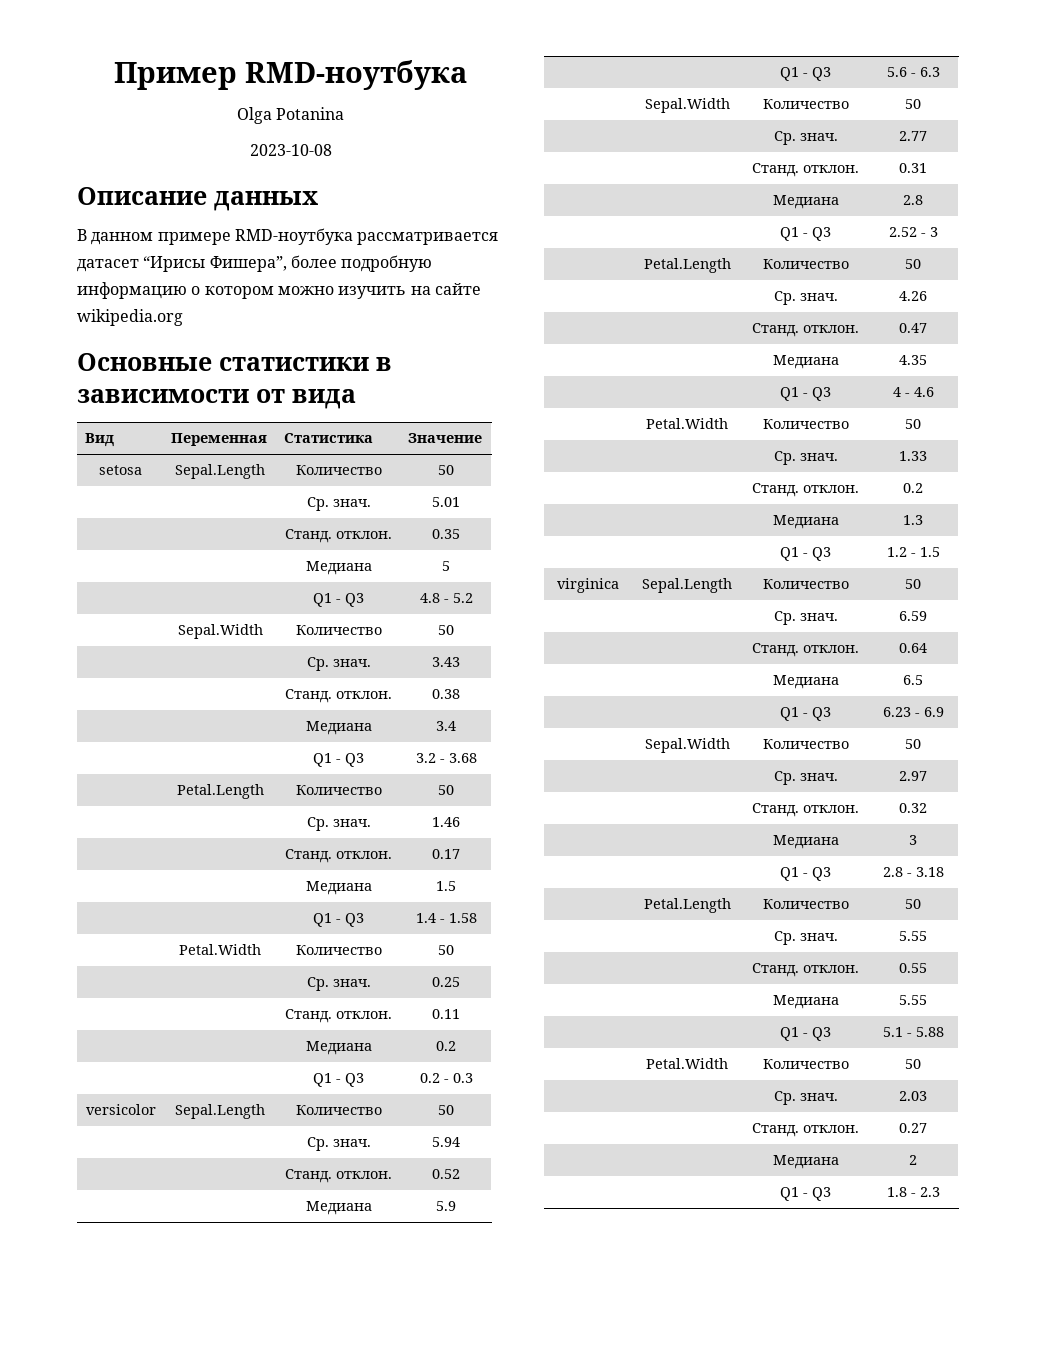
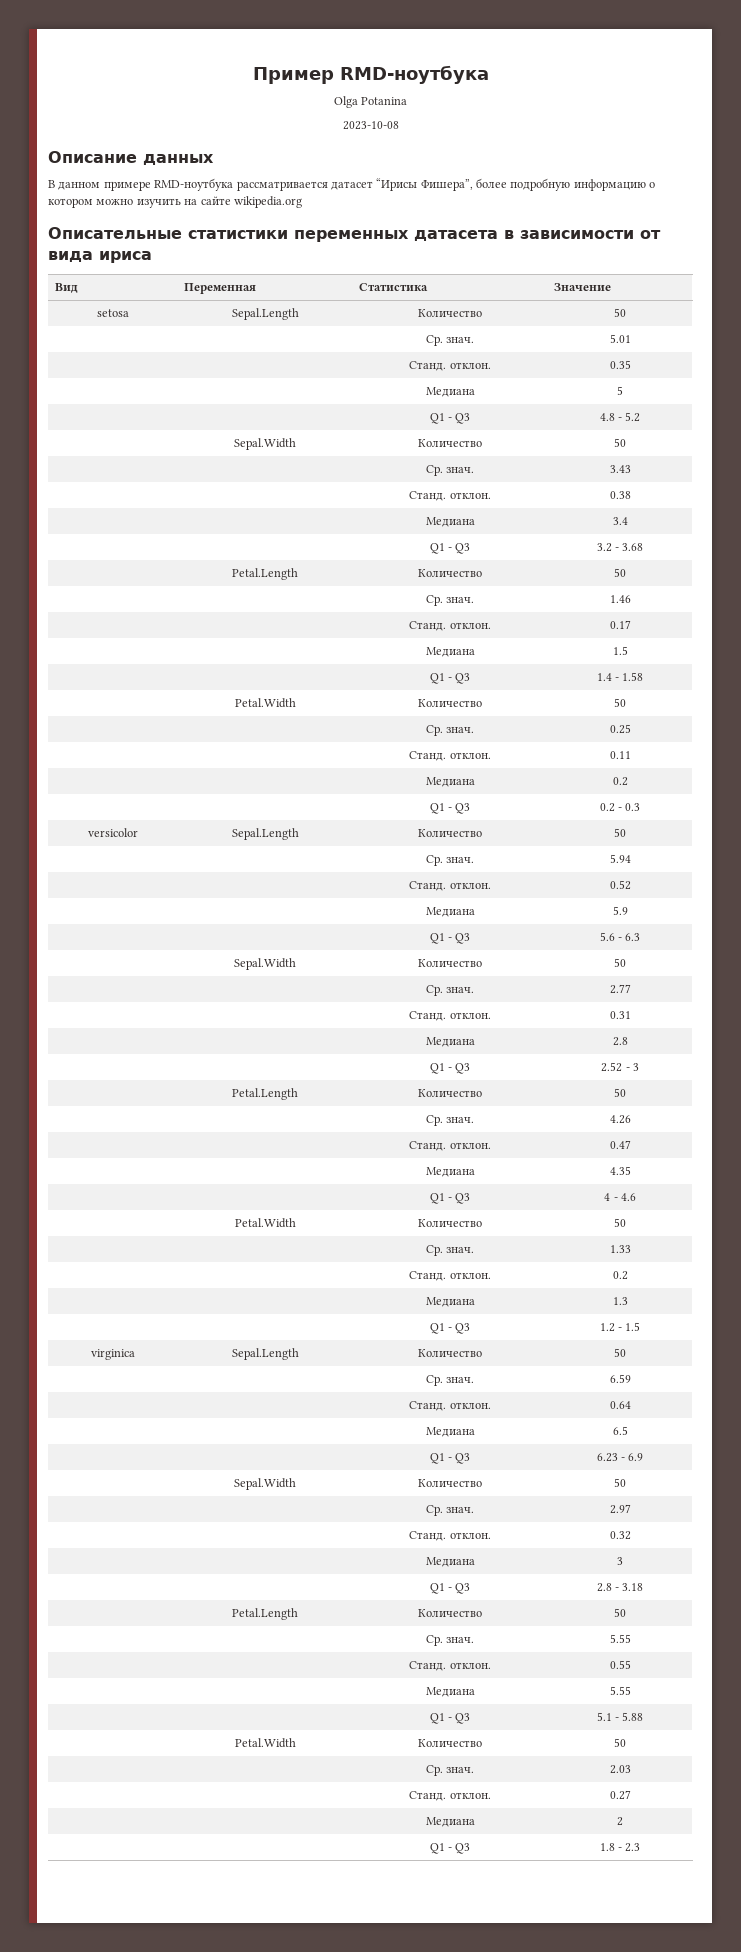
- Основные статистики в зависимости от вида
+ Описательные статистики переменных датасета в зависимости от вида ириса

